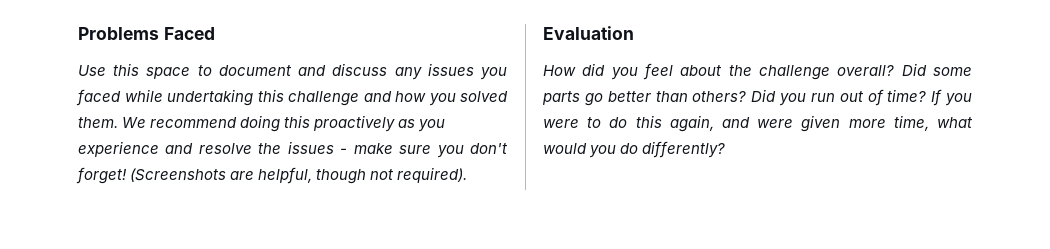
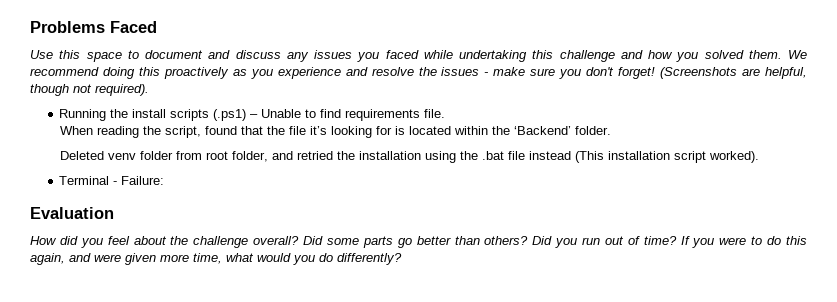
+ Running the install scripts (.ps1) – Unable to find requirements file.
+ When reading the script, found that the file it’s looking for is located within the ‘Backend’ folder.
+ Deleted venv folder from root folder, and retried the installation using the .bat file instead (This installation script worked).
+ Terminal - Failure:

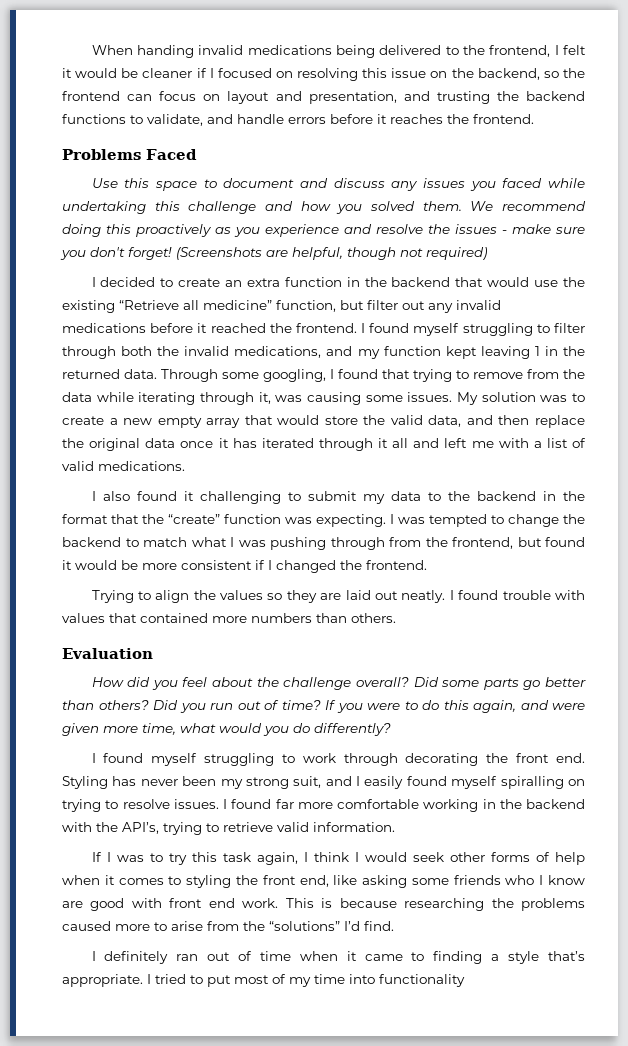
+ When handing invalid medications being delivered to the frontend, I felt it would be cleaner if I focused on resolving this issue on the backend, so the frontend can focus on layout and presentation, and trusting the backend functions to validate, and handle errors before it reaches the frontend.
- (Screenshots are helpful, though not required).
- Running the install scripts (.ps1) – Unable to find requirements file.
- When reading the script, found that the file it’s looking for is located within the ‘Backend’ folder.
- Deleted venv folder from root folder, and retried the installation using the .bat file instead (This installation script worked).
- Terminal - Failure:
+ (Screenshots are helpful, though not required)
+ I decided to create an extra function in the backend that would use the existing “Retrieve all medicine” function, but filter out any invalid medications before it reached the frontend. I found myself struggling to filter through both the invalid medications, and my function kept leaving 1 in the returned data. Through some googling, I found that trying to remove from the data while iterating through it, was causing some issues. My solution was to create a new empty array that would store the valid data, and then replace the original data once it has iterated through it all and left me with a list of valid medications.
+ I also found it challenging to submit my data to the backend in the format that the “create” function was expecting. I was tempted to change the backend to match what I was pushing through from the frontend, but found it would be more consistent if I changed the frontend.
+ Trying to align the values so they are laid out neatly. I found trouble with values that contained more numbers than others.
+ I found myself struggling to work through decorating the front end. Styling has never been my strong suit, and I easily found myself spiralling on trying to resolve issues. I found far more comfortable working in the backend with the API’s, trying to retrieve valid information.
+ If I was to try this task again, I think I would seek other forms of help when it comes to styling the front end, like asking some friends who I know are good with front end work. This is because researching the problems caused more to arise from the “solutions” I’d find.
+ I definitely ran out of time when it came to finding a style that’s appropriate. I tried to put most of my time into functionality

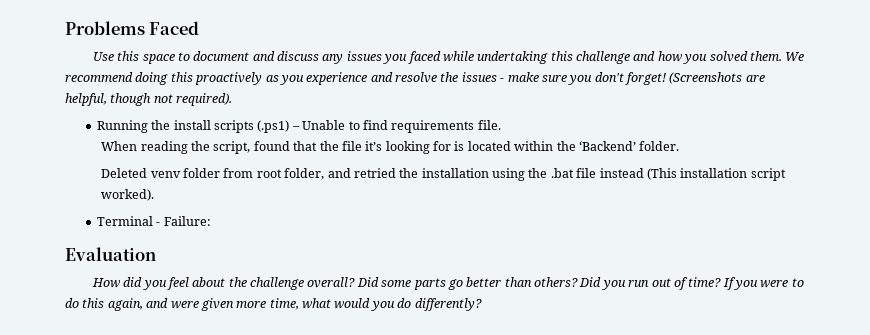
- When handing invalid medications being delivered to the frontend, I felt it would be cleaner if I focused on resolving this issue on the backend, so the frontend can focus on layout and presentation, and trusting the backend functions to validate, and handle errors before it reaches the frontend.
- (Screenshots are helpful, though not required)
- I decided to create an extra function in the backend that would use the existing “Retrieve all medicine” function, but filter out any invalid medications before it reached the frontend. I found myself struggling to filter through both the invalid medications, and my function kept leaving 1 in the returned data. Through some googling, I found that trying to remove from the data while iterating through it, was causing some issues. My solution was to create a new empty array that would store the valid data, and then replace the original data once it has iterated through it all and left me with a list of valid medications.
- I also found it challenging to submit my data to the backend in the format that the “create” function was expecting. I was tempted to change the backend to match what I was pushing through from the frontend, but found it would be more consistent if I changed the frontend.
- Trying to align the values so they are laid out neatly. I found trouble with values that contained more numbers than others.
+ (Screenshots are helpful, though not required).
+ Running the install scripts (.ps1) – Unable to find requirements file.
+ When reading the script, found that the file it’s looking for is located within the ‘Backend’ folder.
+ Deleted venv folder from root folder, and retried the installation using the .bat file instead (This installation script worked).
+ Terminal - Failure:
- I found myself struggling to work through decorating the front end. Styling has never been my strong suit, and I easily found myself spiralling on trying to resolve issues. I found far more comfortable working in the backend with the API’s, trying to retrieve valid information.
- If I was to try this task again, I think I would seek other forms of help when it comes to styling the front end, like asking some friends who I know are good with front end work. This is because researching the problems caused more to arise from the “solutions” I’d find.
- I definitely ran out of time when it came to finding a style that’s appropriate. I tried to put most of my time into functionality

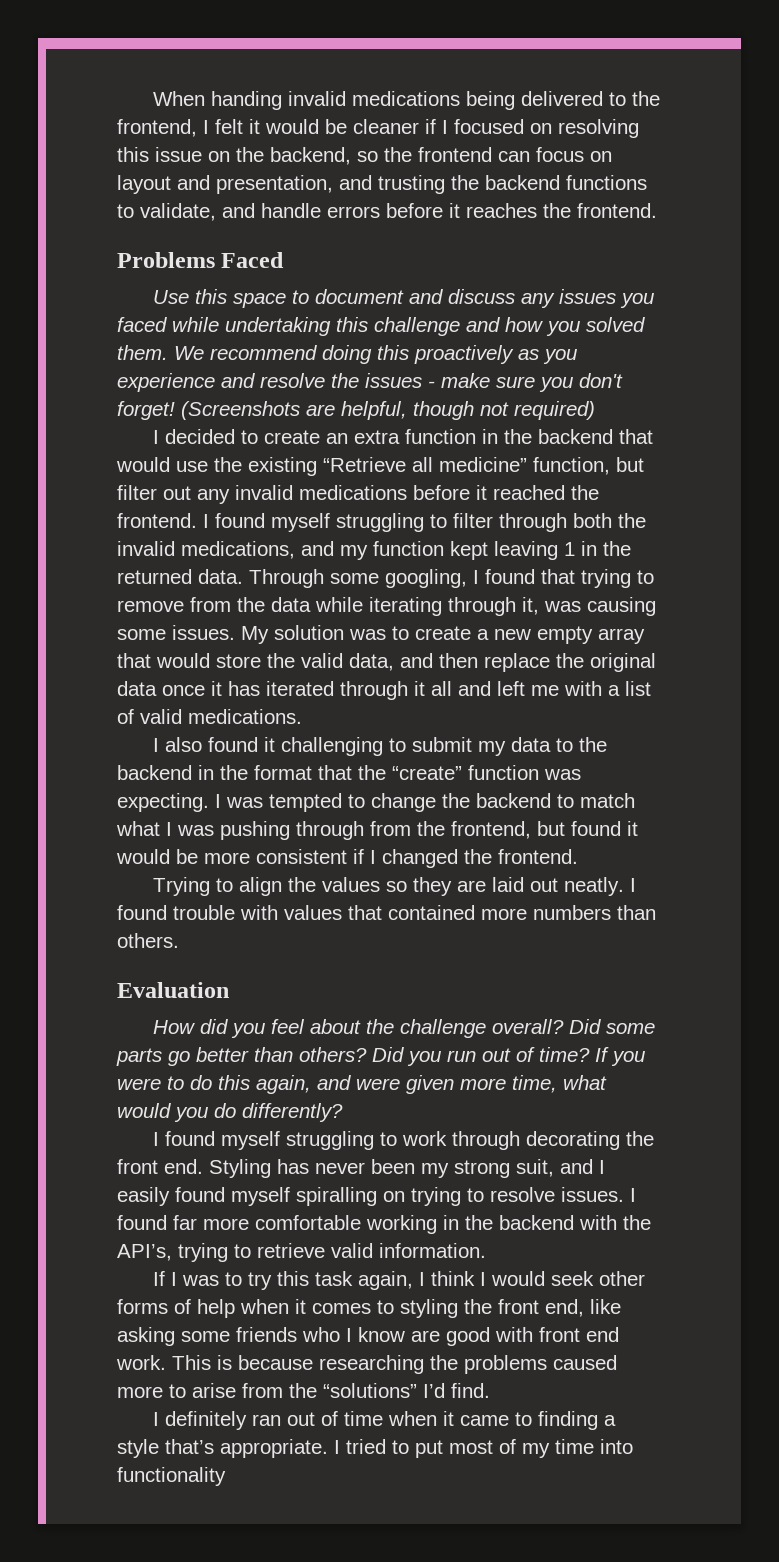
+ When handing invalid medications being delivered to the frontend, I felt it would be cleaner if I focused on resolving this issue on the backend, so the frontend can focus on layout and presentation, and trusting the backend functions to validate, and handle errors before it reaches the frontend.
- (Screenshots are helpful, though not required).
- Running the install scripts (.ps1) – Unable to find requirements file.
- When reading the script, found that the file it’s looking for is located within the ‘Backend’ folder.
- Deleted venv folder from root folder, and retried the installation using the .bat file instead (This installation script worked).
- Terminal - Failure:
+ (Screenshots are helpful, though not required)
+ I decided to create an extra function in the backend that would use the existing “Retrieve all medicine” function, but filter out any invalid medications before it reached the frontend. I found myself struggling to filter through both the invalid medications, and my function kept leaving 1 in the returned data. Through some googling, I found that trying to remove from the data while iterating through it, was causing some issues. My solution was to create a new empty array that would store the valid data, and then replace the original data once it has iterated through it all and left me with a list of valid medications.
+ I also found it challenging to submit my data to the backend in the format that the “create” function was expecting. I was tempted to change the backend to match what I was pushing through from the frontend, but found it would be more consistent if I changed the frontend.
+ Trying to align the values so they are laid out neatly. I found trouble with values that contained more numbers than others.
+ I found myself struggling to work through decorating the front end. Styling has never been my strong suit, and I easily found myself spiralling on trying to resolve issues. I found far more comfortable working in the backend with the API’s, trying to retrieve valid information.
+ If I was to try this task again, I think I would seek other forms of help when it comes to styling the front end, like asking some friends who I know are good with front end work. This is because researching the problems caused more to arise from the “solutions” I’d find.
+ I definitely ran out of time when it came to finding a style that’s appropriate. I tried to put most of my time into functionality

